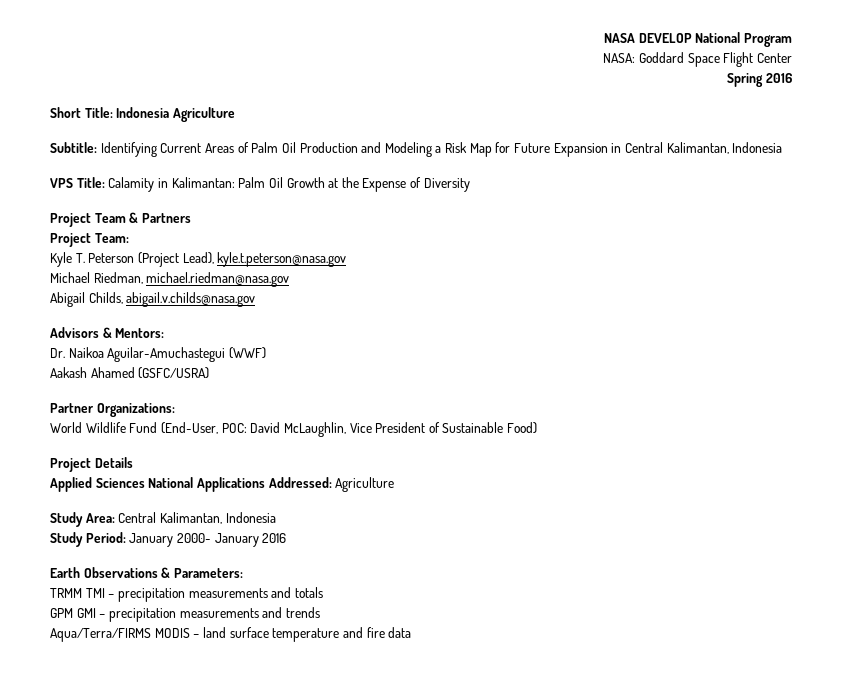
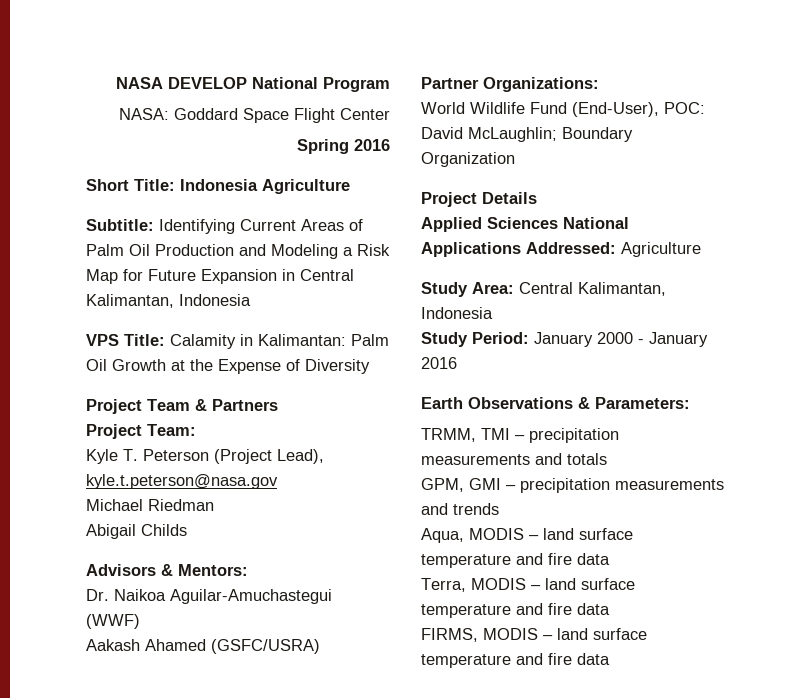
- Michael Riedman, michael.riedman@nasa.gov
+ Michael Riedman
- Abigail Childs, abigail.v.childs@nasa.gov
+ Abigail Childs
- World Wildlife Fund (End-User, POC: David McLaughlin, Vice President of Sustainable Food)
+ World Wildlife Fund (End-User), POC: David McLaughlin; Boundary Organization
- Study Period: January 2000- January 2016
+ Study Period: January 2000 - January 2016
- TRMM TMI – precipitation measurements and totals
+ TRMM, TMI – precipitation measurements and totals
- GPM GMI – precipitation measurements and trends
+ GPM, GMI – precipitation measurements and trends
- Aqua/Terra/FIRMS MODIS – land surface temperature and fire data
+ Aqua, MODIS – land surface temperature and fire data
+ Terra, MODIS – land surface temperature and fire data
+ FIRMS, MODIS – land surface temperature and fire data

